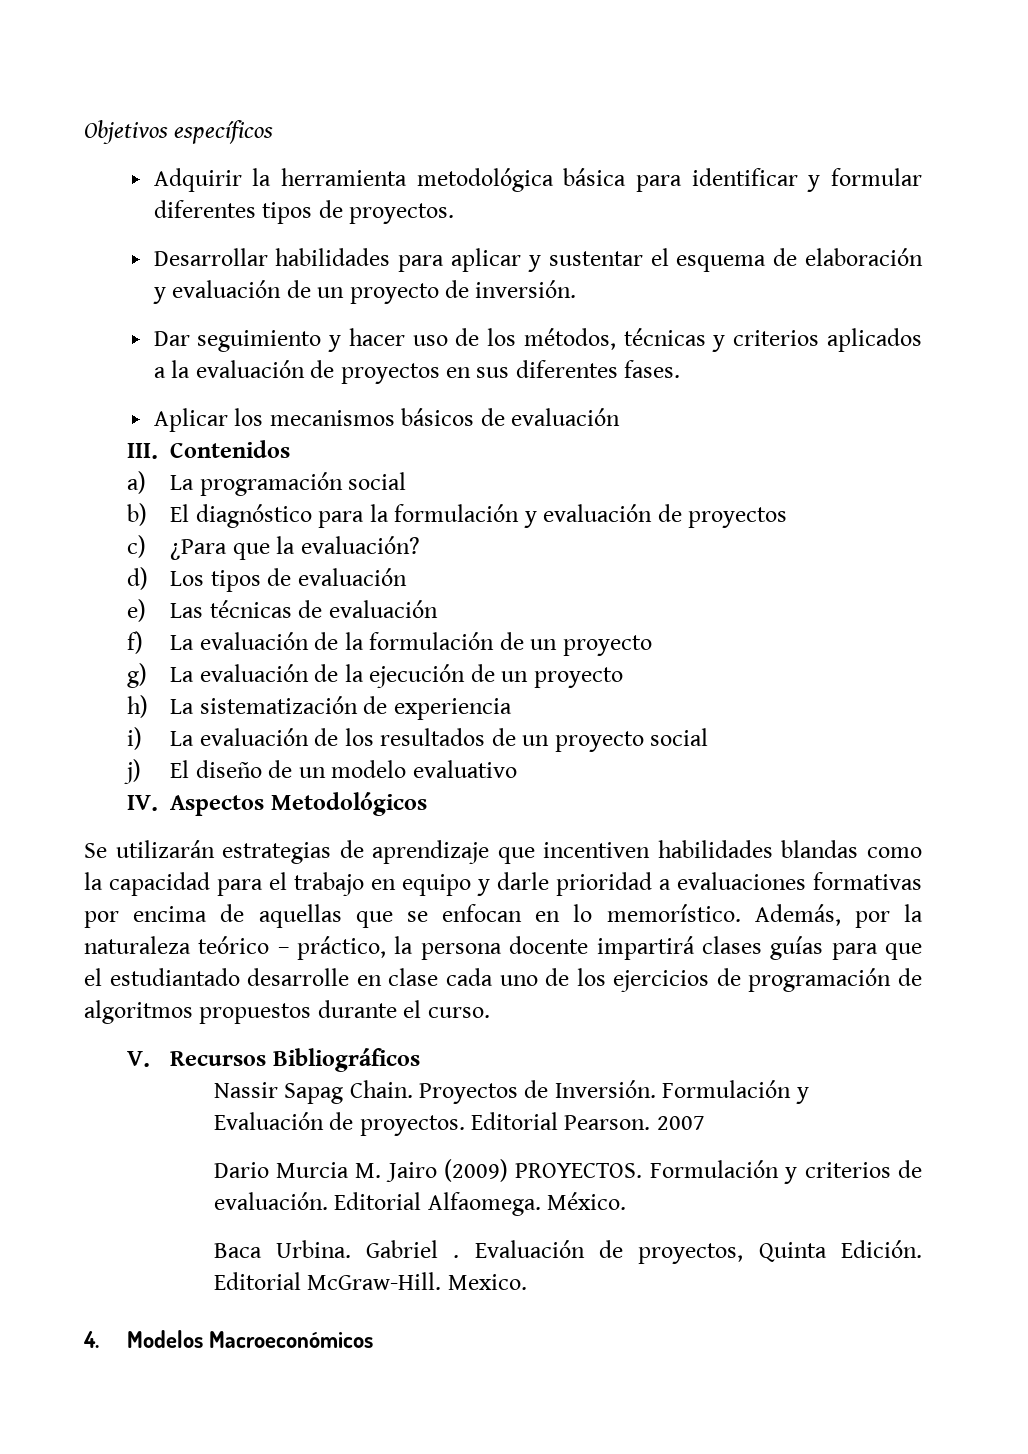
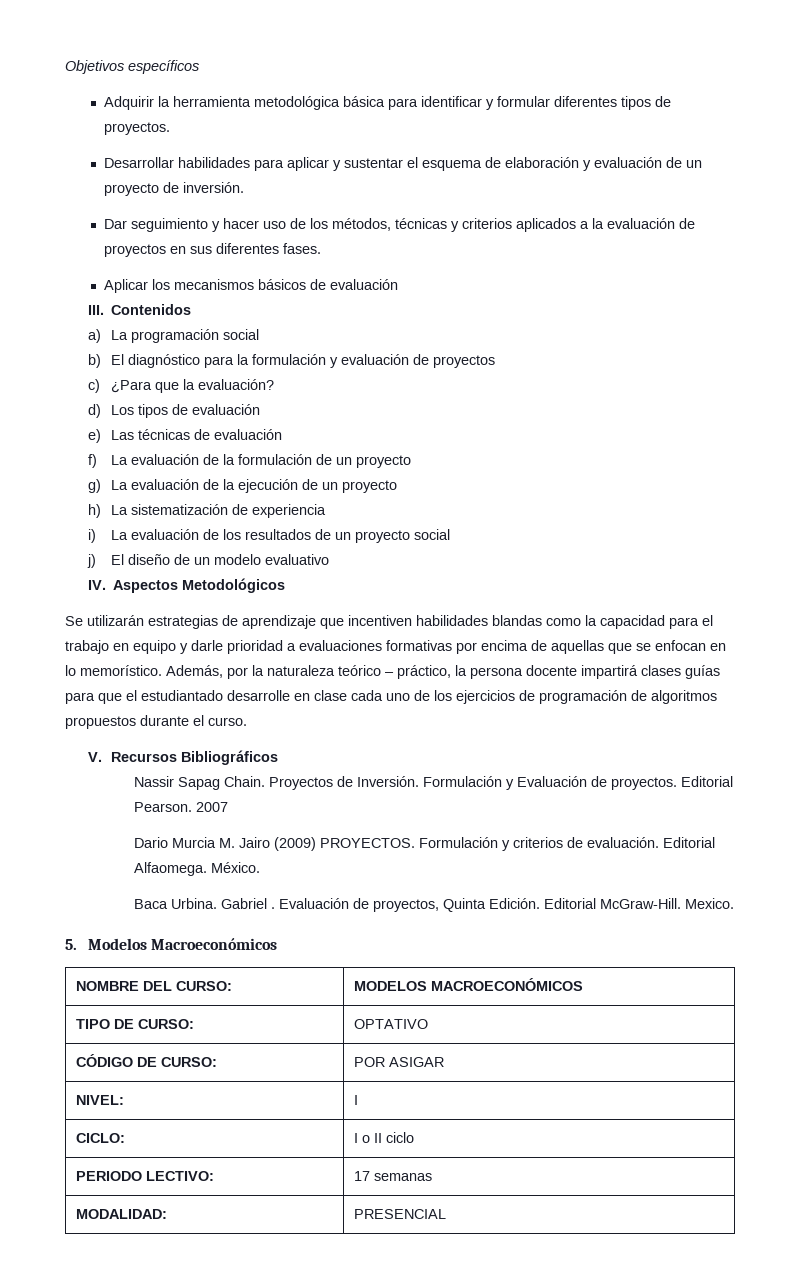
- 4. Modelos Macroeconómicos
+ 5. Modelos Macroeconómicos
+ NOMBRE DEL CURSO: | MODELOS MACROECONÓMICOS
+ TIPO DE CURSO: | OPTATIVO
+ CÓDIGO DE CURSO: | POR ASIGAR
+ NIVEL: | I
+ CICLO: | I o II ciclo
+ PERIODO LECTIVO: | 17 semanas
+ MODALIDAD: | PRESENCIAL

